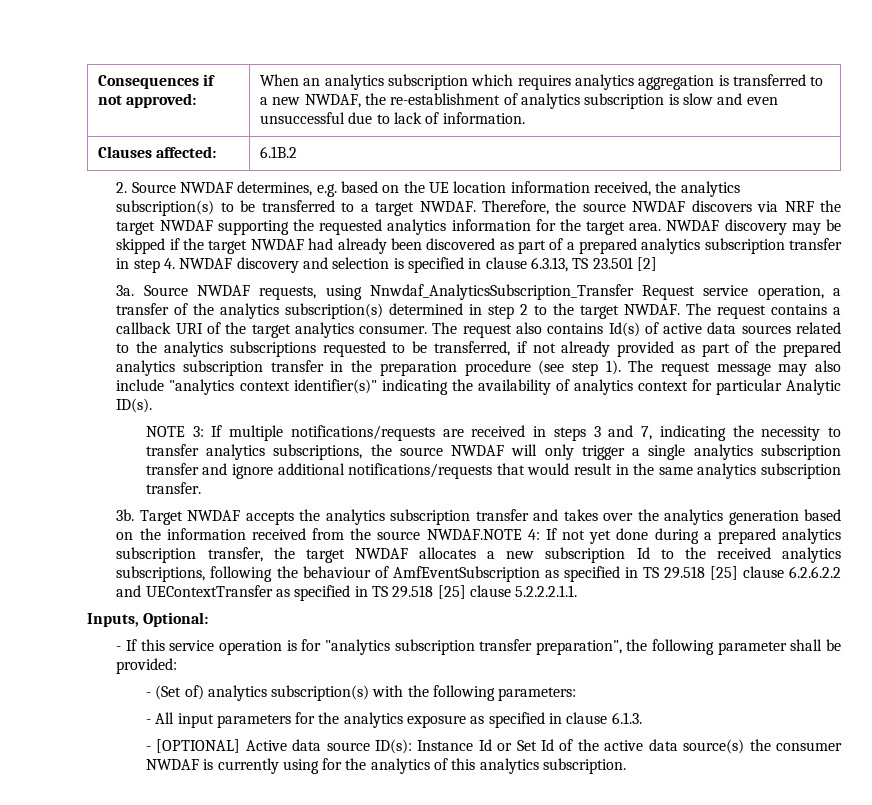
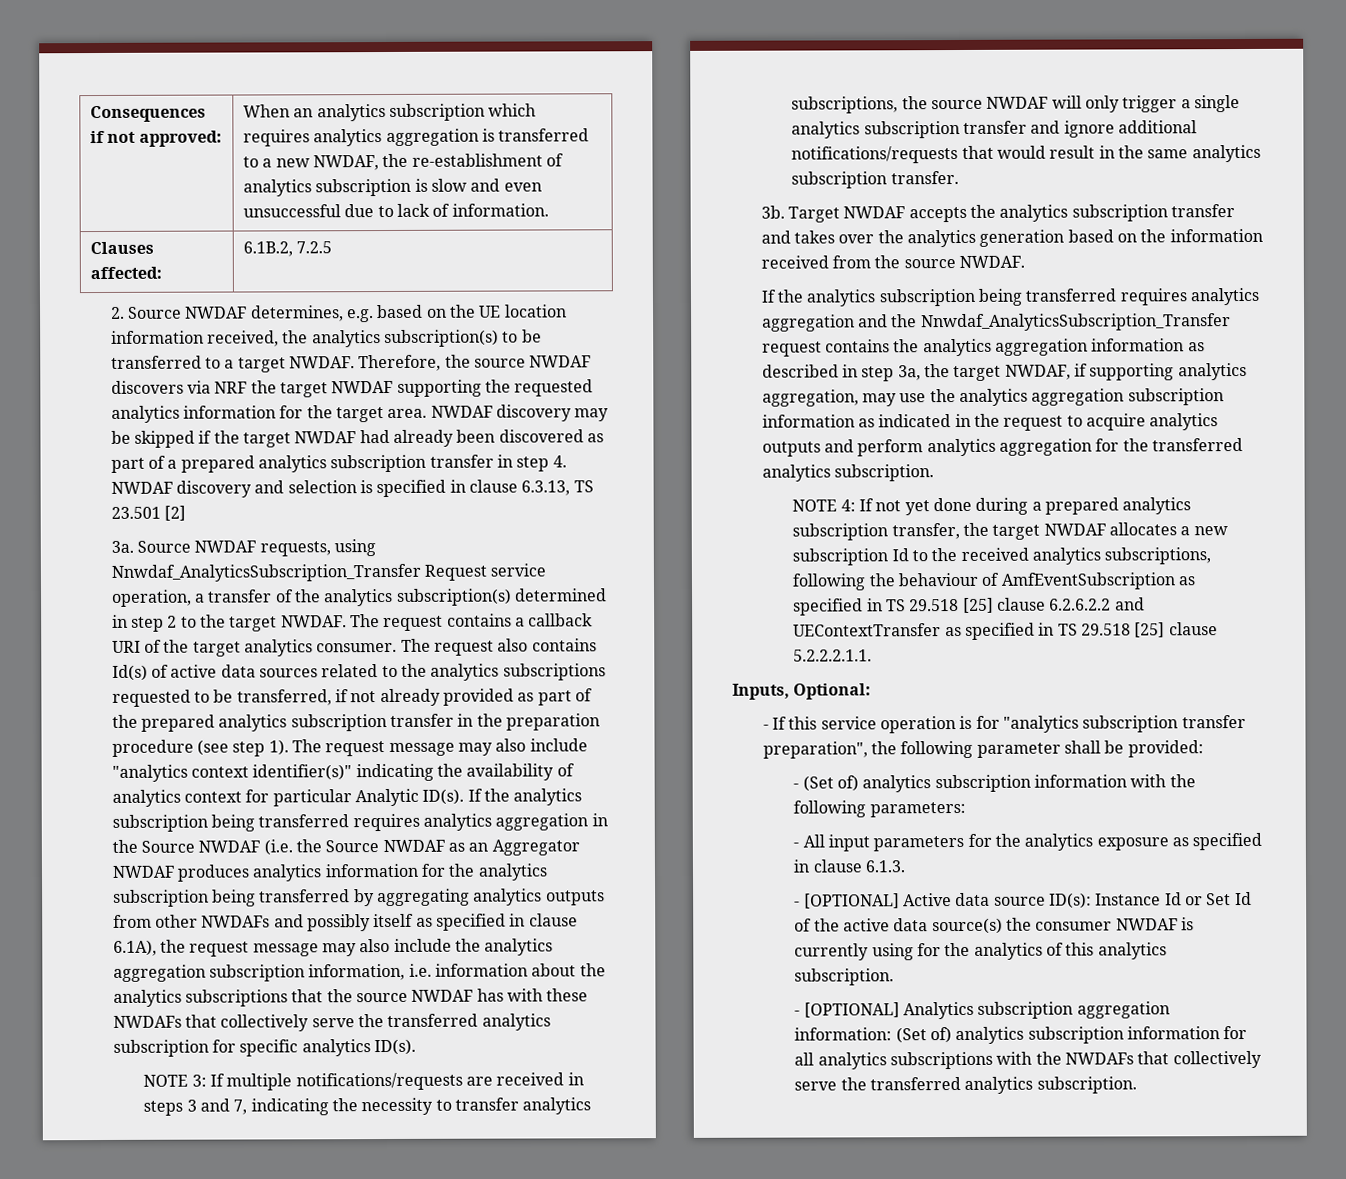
- Clauses affected: | 6.1B.2
+ Clauses affected: | 6.1B.2, 7.2.5
+ If the analytics subscription being transferred requires analytics aggregation in the Source NWDAF (i.e. the Source NWDAF as an Aggregator NWDAF produces analytics information for the analytics subscription being transferred by aggregating analytics outputs from other NWDAFs and possibly itself as specified in clause 6.1A), the request message may also include the analytics aggregation subscription information, i.e. information about the analytics subscriptions that the source NWDAF has with these NWDAFs that collectively serve the transferred analytics subscription for specific analytics ID(s).
- Target NWDAF accepts the analytics subscription transfer and takes over the analytics generation based on the information received from the source NWDAF.NOTE 4:
+ Target NWDAF accepts the analytics subscription transfer and takes over the analytics generation based on the information received from the source NWDAF.
+ If the analytics subscription being transferred requires analytics aggregation and the Nnwdaf_AnalyticsSubscription_Transfer request contains the analytics aggregation information as described in step 3a, the target NWDAF, if supporting analytics aggregation, may use the analytics aggregation subscription information as indicated in the request to acquire analytics outputs and perform analytics aggregation for the transferred analytics subscription.
+ NOTE 4:
- - (Set of) analytics subscription(s) with the following parameters:
+ - (Set of) analytics subscription information with the following parameters:
+ - [OPTIONAL] Analytics subscription aggregation information: (Set of) analytics subscription information for all analytics subscriptions with the NWDAFs that collectively serve the transferred analytics subscription.

